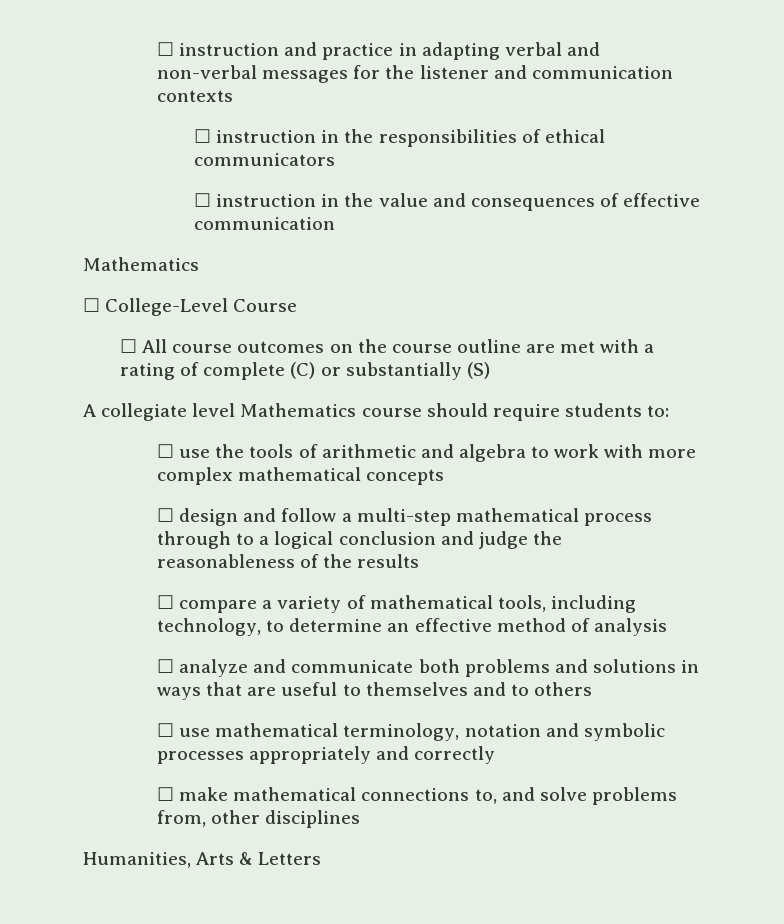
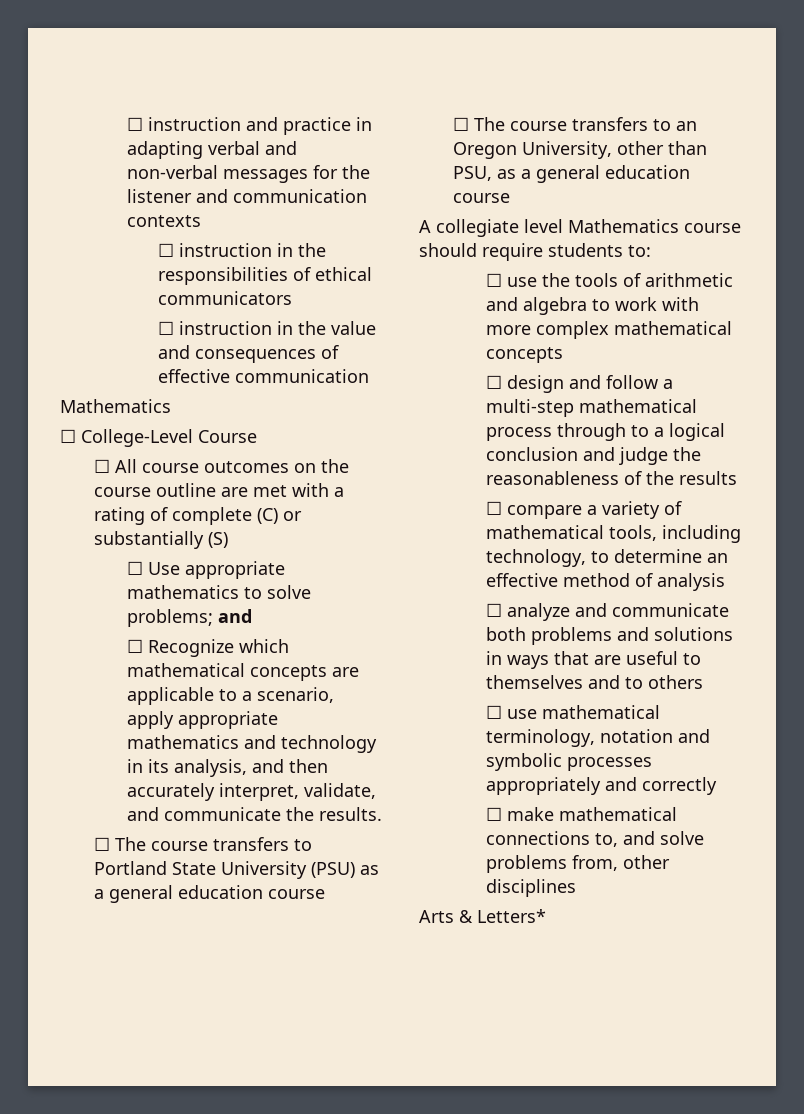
+ ☐ Use appropriate mathematics to solve problems; and
+ ☐ Recognize which mathematical concepts are applicable to a scenario, apply appropriate mathematics and technology in its analysis, and then accurately interpret, validate, and communicate the results.
+ ☐ The course transfers to Portland State University (PSU) as a general education course
+ ☐ The course transfers to an Oregon University, other than PSU, as a general education course
- Humanities, Arts & Letters
+ Arts & Letters*

